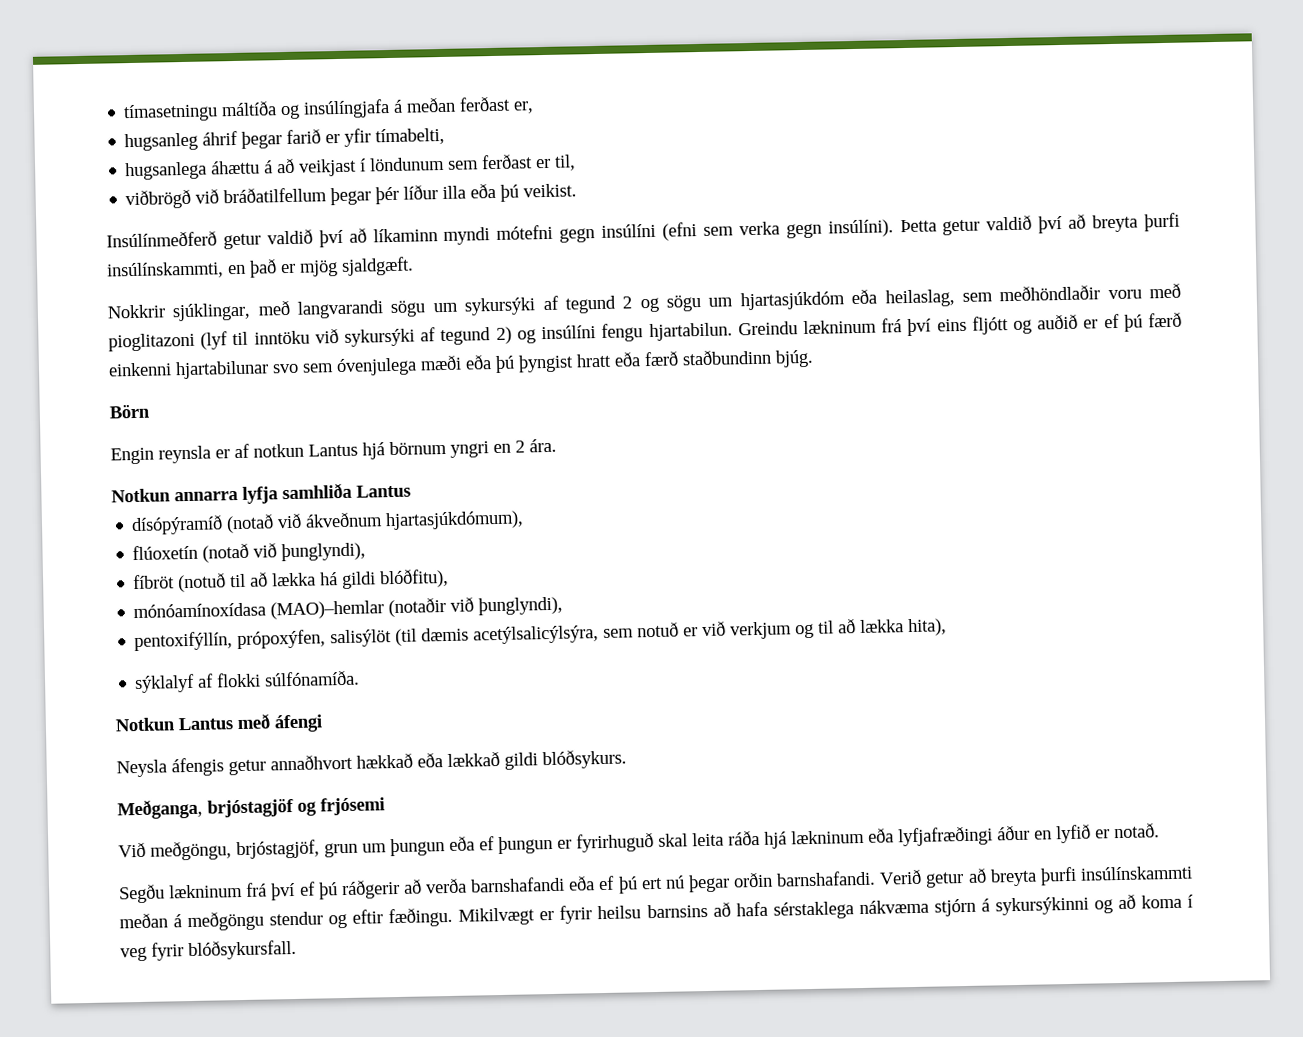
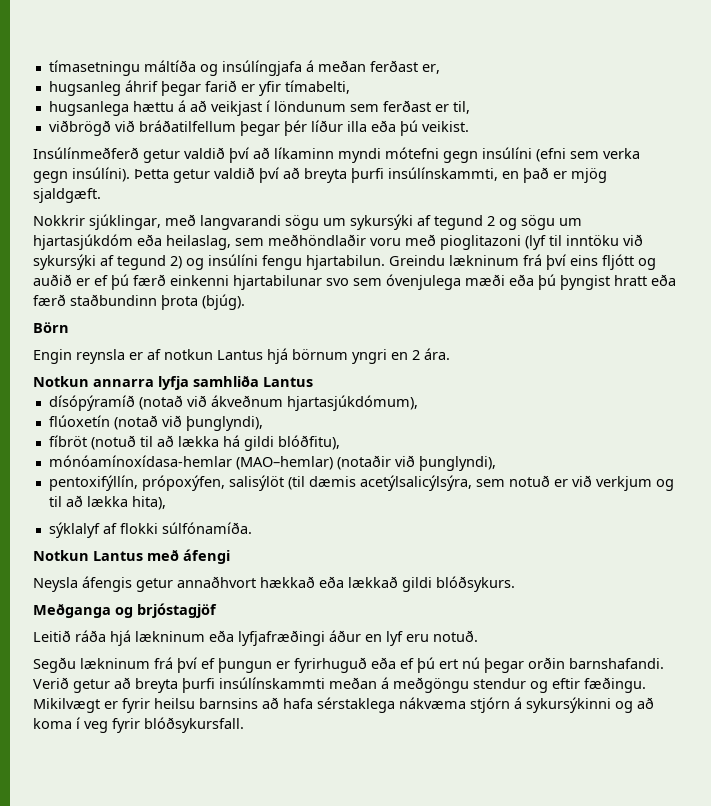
- hugsanlega áhættu á að veikjast í löndunum sem ferðast er til,
+ hugsanlega hættu á að veikjast í löndunum sem ferðast er til,
- Greindu lækninum frá því eins fljótt og auðið er ef þú færð einkenni hjartabilunar svo sem óvenjulega mæði eða þú þyngist hratt eða færð staðbundinn bjúg.
+ Greindu lækninum frá því eins fljótt og auðið er ef þú færð einkenni hjartabilunar svo sem óvenjulega mæði eða þú þyngist hratt eða færð staðbundinn þrota (bjúg).
- mónóamínoxídasa (MAO)–hemlar (notaðir við þunglyndi),
+ mónóamínoxídasa-hemlar (MAO–hemlar) (notaðir við þunglyndi),
- Meðganga, brjóstagjöf og frjósemi
- Við meðgöngu, brjóstagjöf, grun um þungun eða ef þungun er fyrirhuguð skal leita ráða hjá lækninum eða lyfjafræðingi áður en lyfið er notað.
+ Meðganga og brjóstagjöf
+ Leitið ráða hjá lækninum eða lyfjafræðingi áður en lyf eru notuð.
- Segðu lækninum frá því ef þú ráðgerir að verða barnshafandi eða ef þú ert nú þegar orðin barnshafandi.
+ Segðu lækninum frá því ef þungun er fyrirhuguð eða ef þú ert nú þegar orðin barnshafandi.

